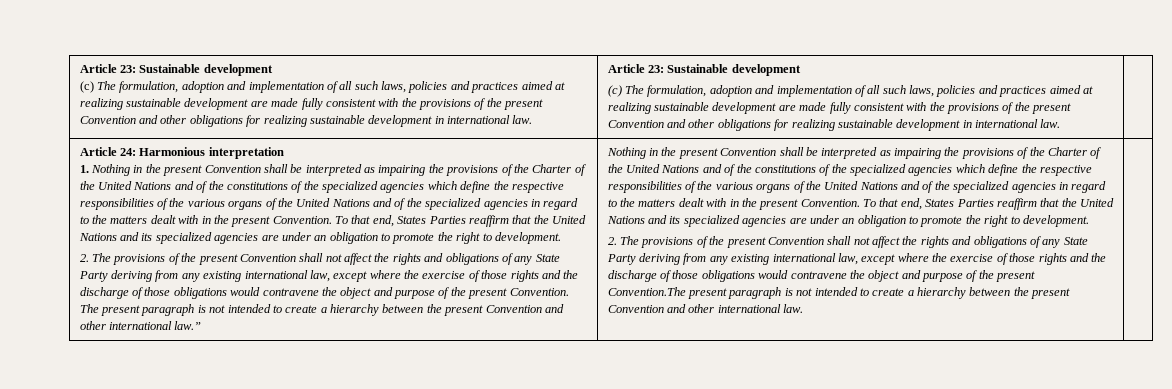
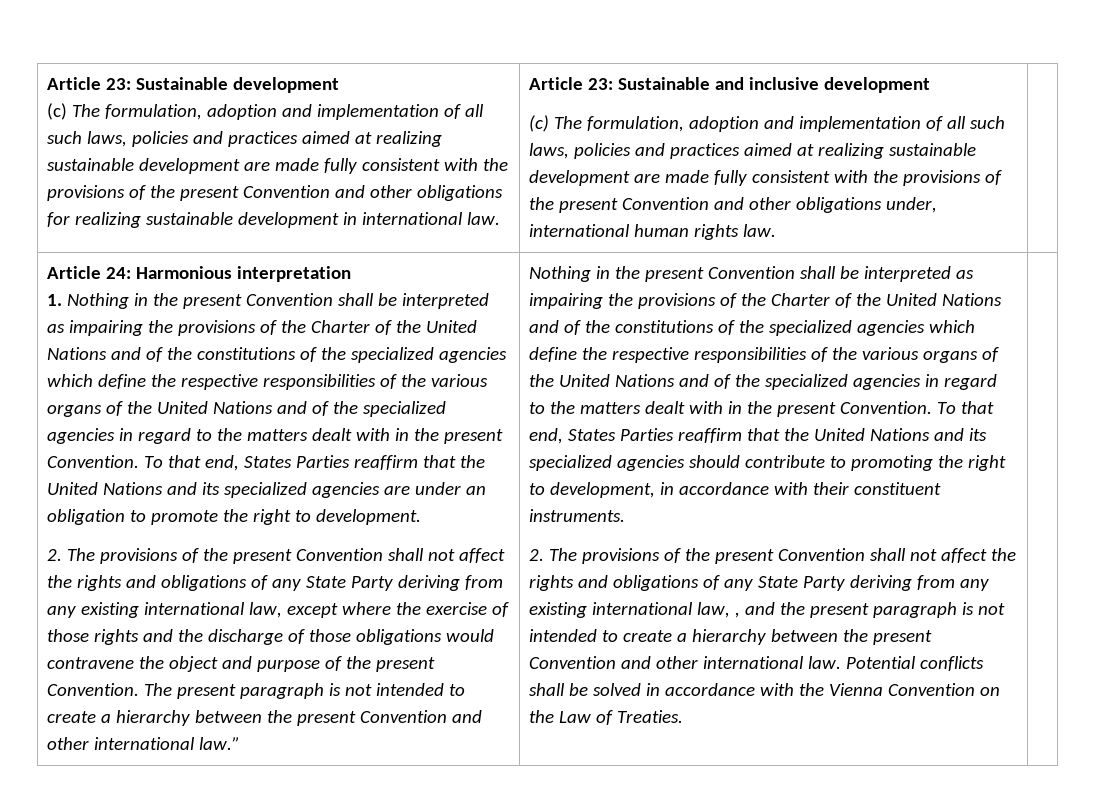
- (c) The formulation, adoption and implementation of all such laws, policies and practices aimed at realizing sustainable development are made fully consistent with the provisions of the present Convention and other obligations for realizing sustainable development in international law. | Article 23: Sustainable development
- (c) The formulation, adoption and implementation of all such laws, policies and practices aimed at realizing sustainable development are made fully consistent with the provisions of the present Convention and other obligations for realizing sustainable development in international law.
+ (c) The formulation, adoption and implementation of all such laws, policies and practices aimed at realizing sustainable development are made fully consistent with the provisions of the present Convention and other obligations for realizing sustainable development in international law. | Article 23: Sustainable and inclusive development
+ (c) The formulation, adoption and implementation of all such laws, policies and practices aimed at realizing sustainable development are made fully consistent with the provisions of the present Convention and other obligations under, international human rights law.
- The present paragraph is not intended to create a hierarchy between the present Convention and other international law.” | Nothing in the present Convention shall be interpreted as impairing the provisions of the Charter of the United Nations and of the constitutions of the specialized agencies which define the respective responsibilities of the various organs of the United Nations and of the specialized agencies in regard to the matters dealt with in the present Convention. To that end, States Parties reaffirm that the United Nations and its specialized agencies are under an obligation to promote the right to development.
+ The present paragraph is not intended to create a hierarchy between the present Convention and other international law.” | Nothing in the present Convention shall be interpreted as impairing the provisions of the Charter of the United Nations and of the constitutions of the specialized agencies which define the respective responsibilities of the various organs of the United Nations and of the specialized agencies in regard to the matters dealt with in the present Convention. To that end, States Parties reaffirm that the United Nations and its specialized agencies should contribute to promoting the right to development, in accordance with their constituent instruments.
- 2. The provisions of the present Convention shall not affect the rights and obligations of any State Party deriving from any existing international law, except where the exercise of those rights and the discharge of those obligations would contravene the object and purpose of the present Convention.The present paragraph is not intended to create a hierarchy between the present Convention and other international law.
+ 2. The provisions of the present Convention shall not affect the rights and obligations of any State Party deriving from any existing international law, , and the present paragraph is not intended to create a hierarchy between the present Convention and other international law. Potential conflicts shall be solved in accordance with the Vienna Convention on the Law of Treaties.

